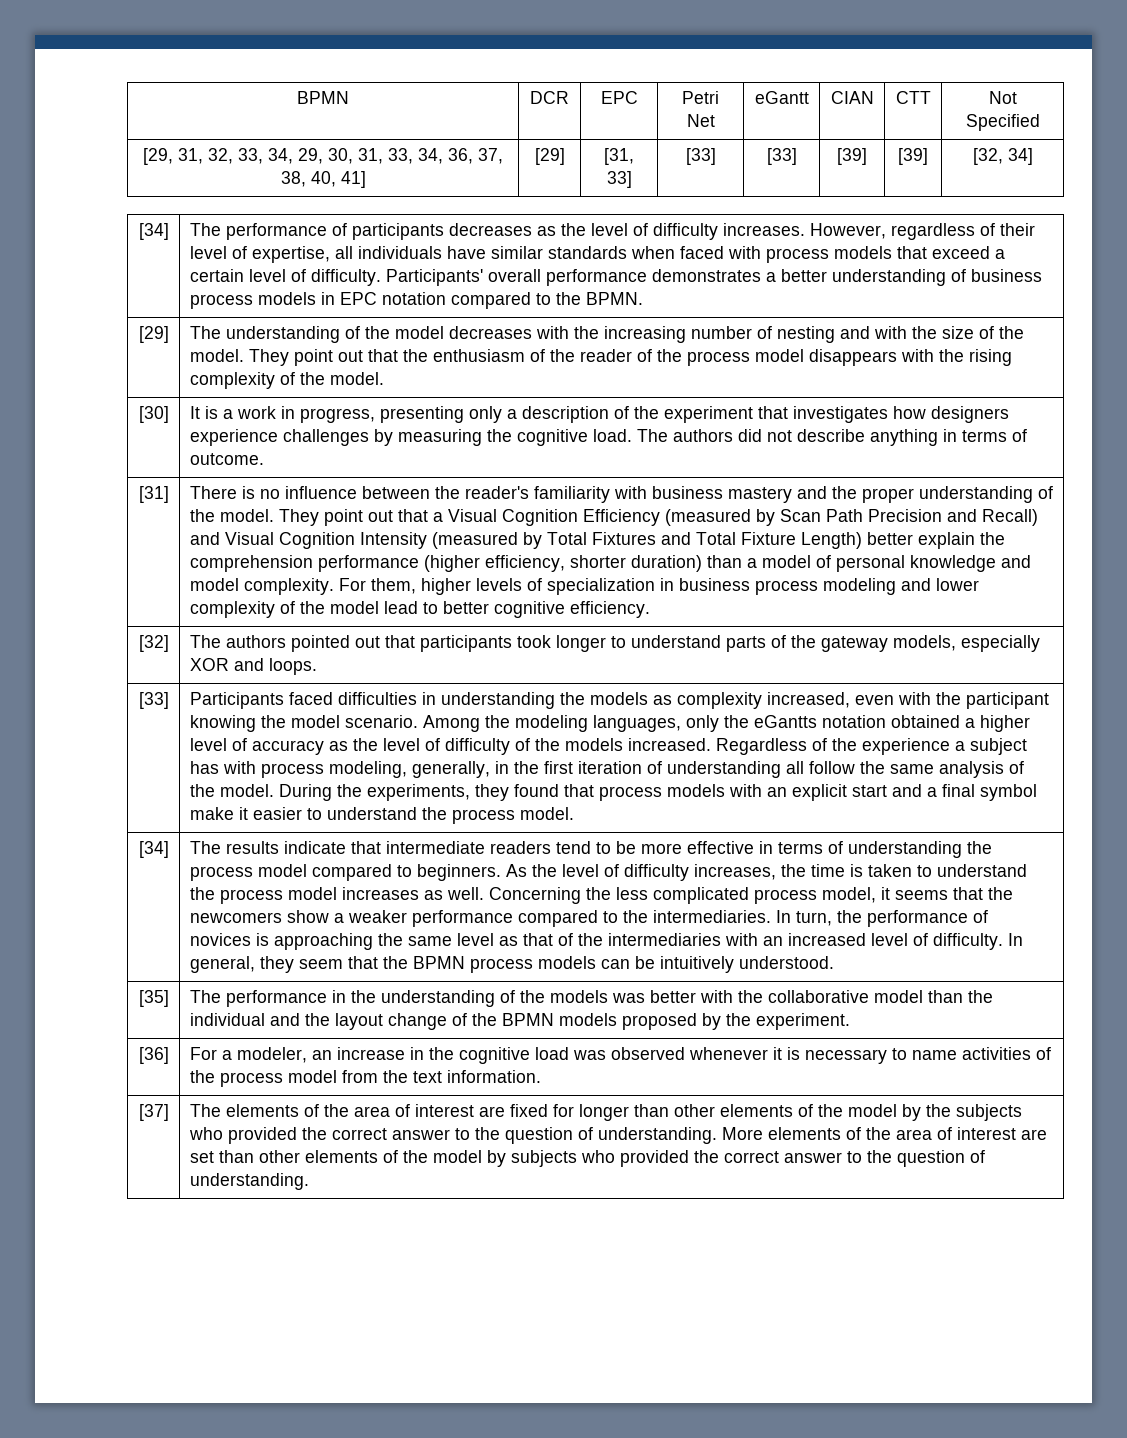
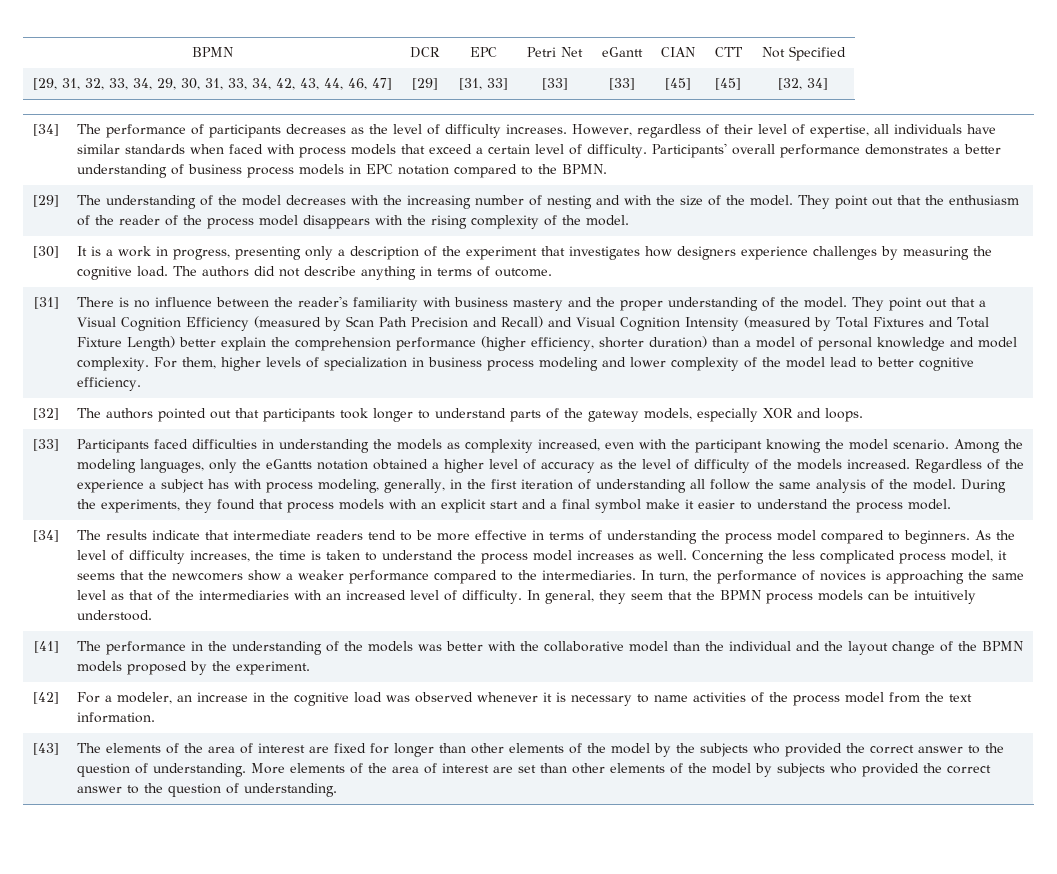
- [29, 31, 32, 33, 34, 29, 30, 31, 33, 34, 36, 37, 38, 40, 41] | [29] | [31, 33] | [33] | [33] | [39] | [39] | [32, 34]
+ [29, 31, 32, 33, 34, 29, 30, 31, 33, 34, 42, 43, 44, 46, 47] | [29] | [31, 33] | [33] | [33] | [45] | [45] | [32, 34]
- [35] | The performance in the understanding of the models was better with the collaborative model than the individual and the layout change of the BPMN models proposed by the experiment.
+ [41] | The performance in the understanding of the models was better with the collaborative model than the individual and the layout change of the BPMN models proposed by the experiment.
- [36] | For a modeler, an increase in the cognitive load was observed whenever it is necessary to name activities of the process model from the text information.
+ [42] | For a modeler, an increase in the cognitive load was observed whenever it is necessary to name activities of the process model from the text information.
- [37]
+ [43]

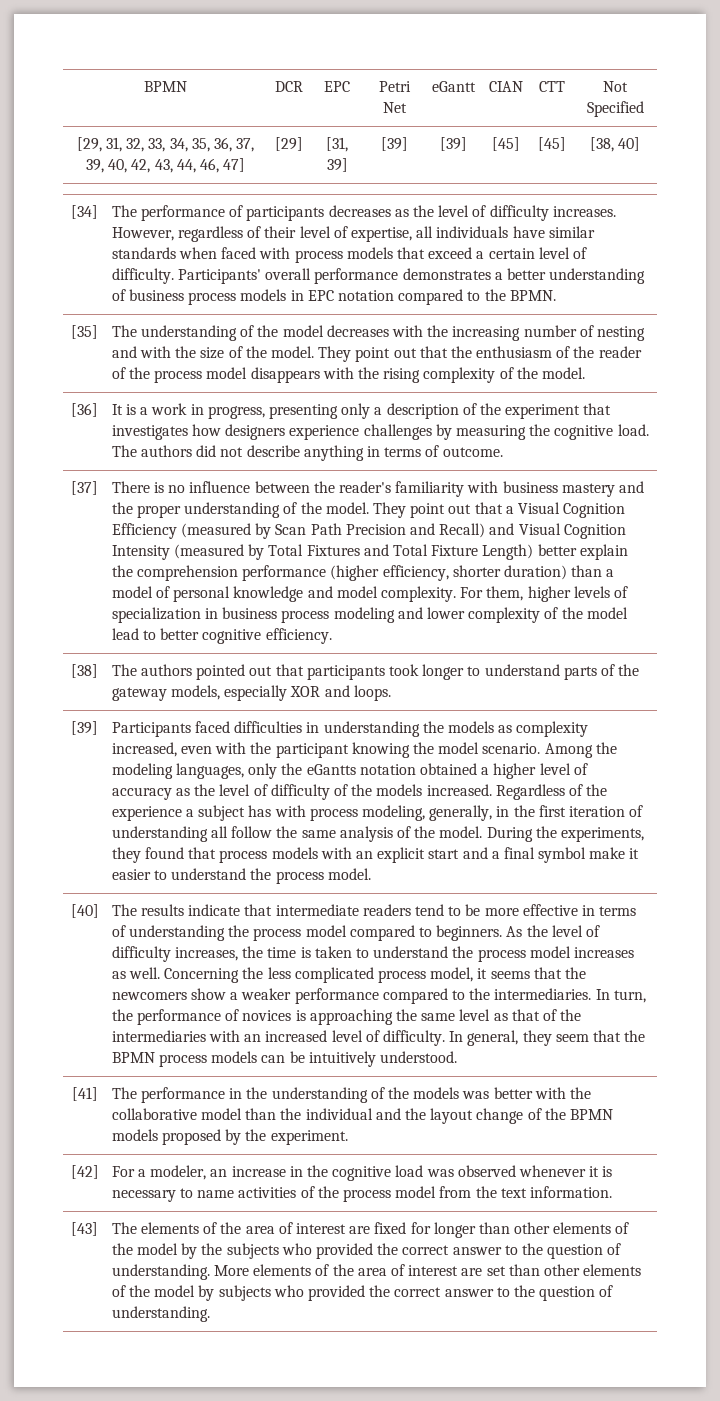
- [29, 31, 32, 33, 34, 29, 30, 31, 33, 34, 42, 43, 44, 46, 47] | [29] | [31, 33] | [33] | [33] | [45] | [45] | [32, 34]
+ [29, 31, 32, 33, 34, 35, 36, 37, 39, 40, 42, 43, 44, 46, 47] | [29] | [31, 39] | [39] | [39] | [45] | [45] | [38, 40]
  Participants' overall performance demonstrates a better understanding of business process models in EPC notation compared to the BPMN.
- [29]
+ [35]
- [30] | It is a work in progress, presenting only a description of the experiment that investigates how designers experience challenges by measuring the cognitive load. The authors did not describe anything in terms of outcome.
+ [36] | It is a work in progress, presenting only a description of the experiment that investigates how designers experience challenges by measuring the cognitive load. The authors did not describe anything in terms of outcome.
- [31]
+ [37]
- [32] | The authors pointed out that participants took longer to understand parts of the gateway models, especially XOR and loops.
- [33]
+ [38] | The authors pointed out that participants took longer to understand parts of the gateway models, especially XOR and loops.
+ [39]
  During the experiments, they found that process models with an explicit start and a final symbol make it easier to understand the process model.
- [34]
+ [40]

